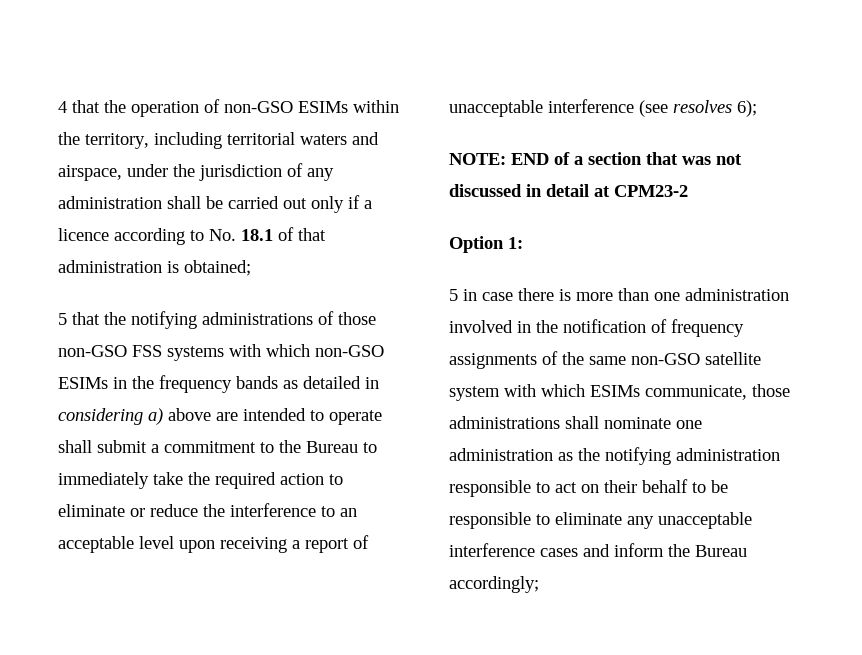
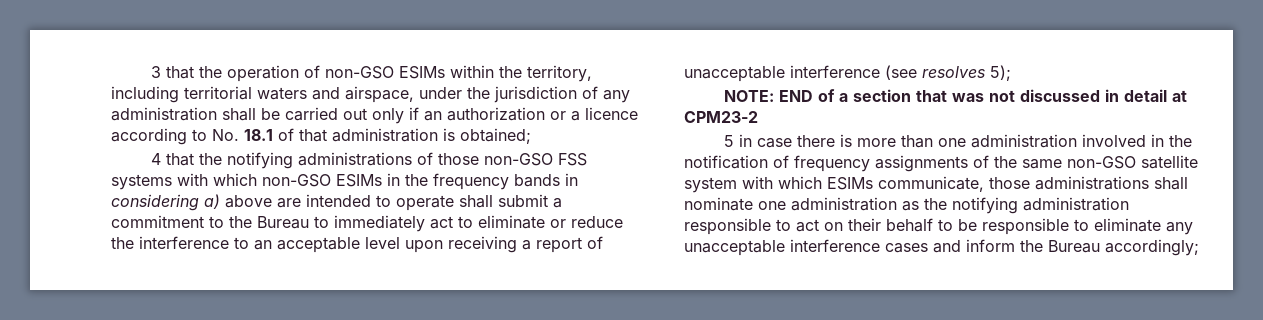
- 4 that the operation of non-GSO ESIMs within the territory, including territorial waters and airspace, under the jurisdiction of any administration shall be carried out only if a licence according to No. 18.1 of that administration is obtained;
+ 3 that the operation of non-GSO ESIMs within the territory, including territorial waters and airspace, under the jurisdiction of any administration shall be carried out only if an authorization or a licence according to No. 18.1 of that administration is obtained;
- 5 that the notifying administrations of those non-GSO FSS systems with which non-GSO ESIMs in the frequency bands as detailed in considering a) above are intended to operate shall submit a commitment to the Bureau to immediately take the required action to eliminate or reduce the interference to an acceptable level upon receiving a report of unacceptable interference (see resolves 6);
+ 4 that the notifying administrations of those non-GSO FSS systems with which non-GSO ESIMs in the frequency bands in considering a) above are intended to operate shall submit a commitment to the Bureau to immediately act to eliminate or reduce the interference to an acceptable level upon receiving a report of unacceptable interference (see resolves 5);
- Option 1:

